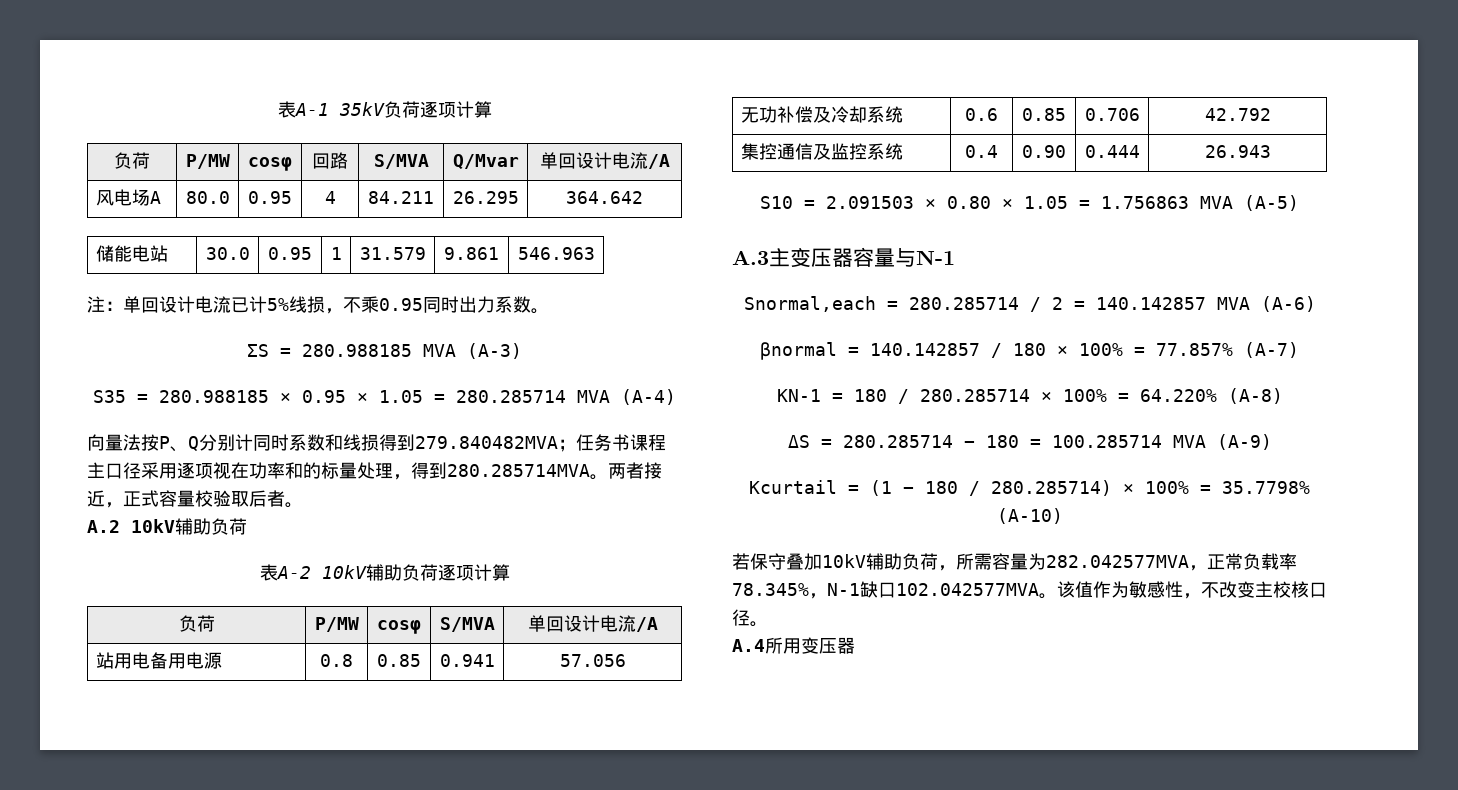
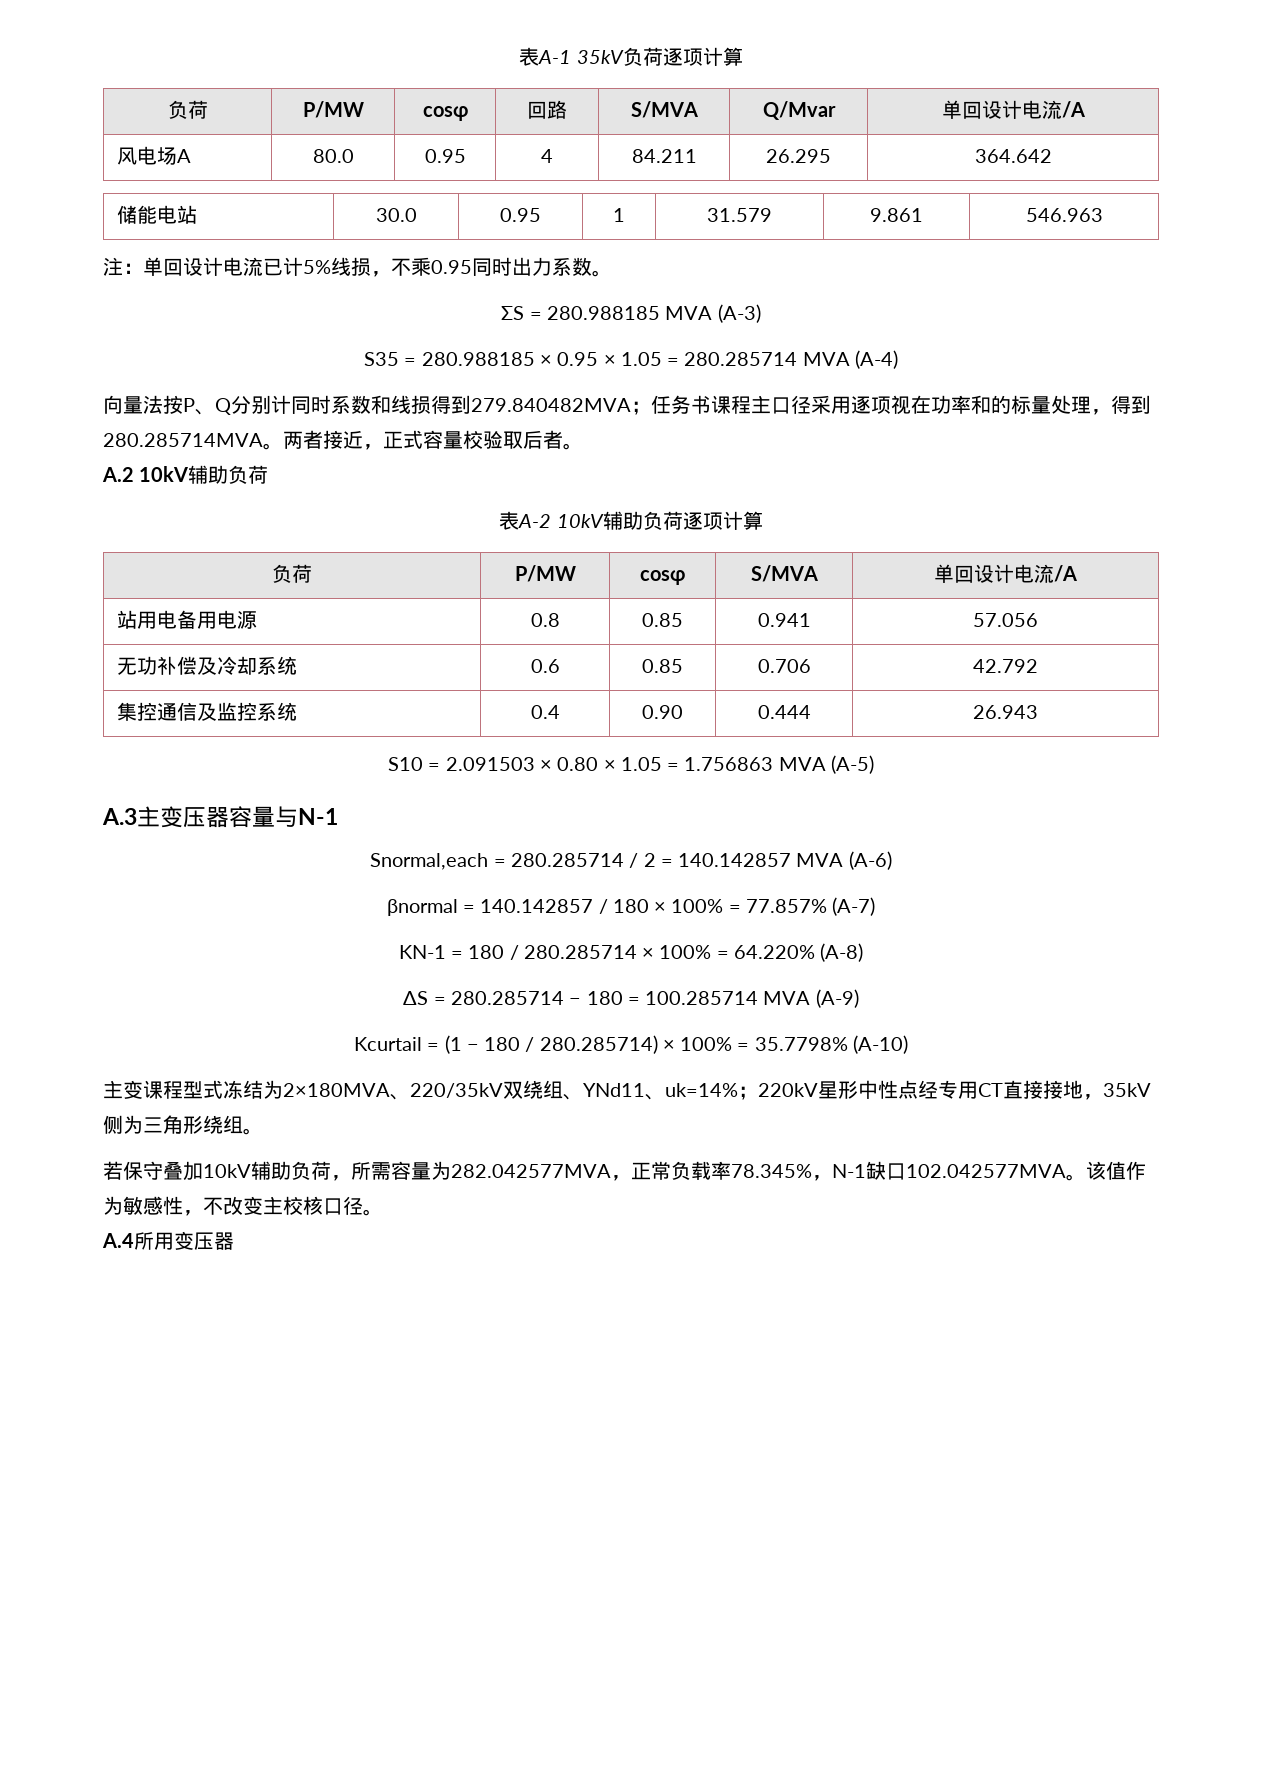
+ 主变课程型式冻结为2×180MVA、220/35kV双绕组、YNd11、uk=14%；220kV星形中性点经专用CT直接接地，35kV侧为三角形绕组。

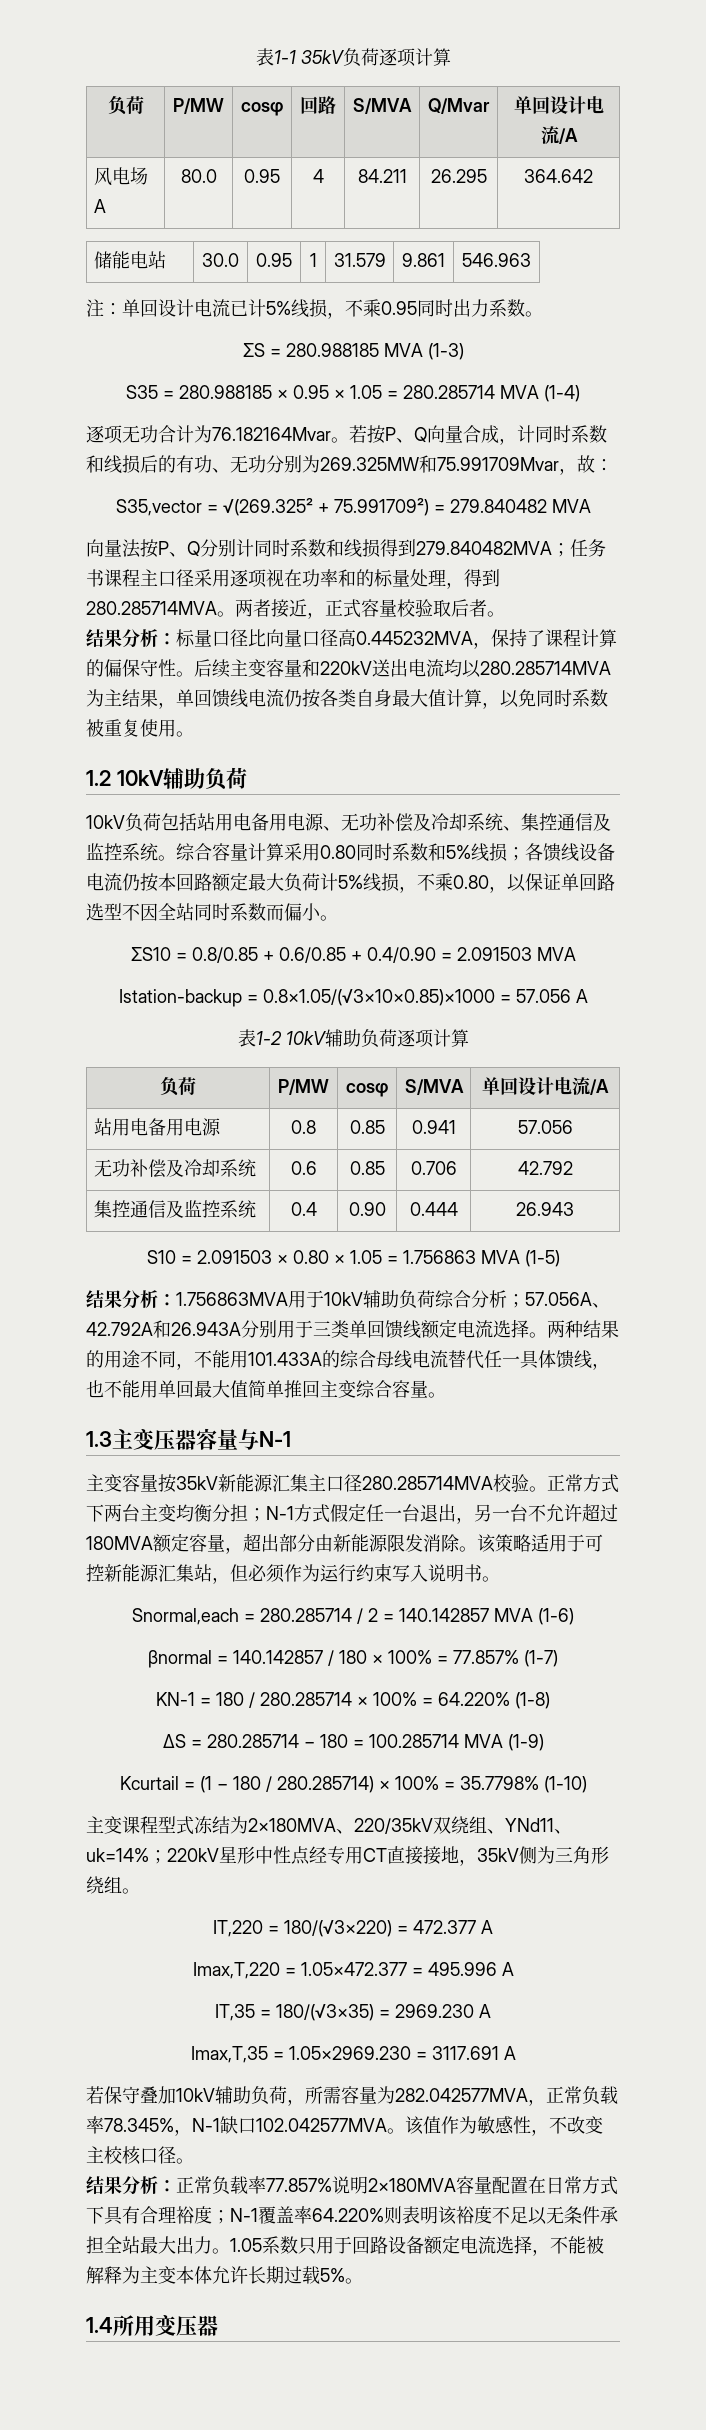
- 表A-1 35kV负荷逐项计算
+ 表1-1 35kV负荷逐项计算
- ΣS = 280.988185 MVA (A-3)
+ ΣS = 280.988185 MVA (1-3)
- S35 = 280.988185 × 0.95 × 1.05 = 280.285714 MVA (A-4)
+ S35 = 280.988185 × 0.95 × 1.05 = 280.285714 MVA (1-4)
+ 逐项无功合计为76.182164Mvar。若按P、Q向量合成，计同时系数和线损后的有功、无功分别为269.325MW和75.991709Mvar，故：
+ S35,vector = √(269.325² + 75.991709²) = 279.840482 MVA
- A.2 10kV辅助负荷
- 表A-2 10kV辅助负荷逐项计算
+ 结果分析：标量口径比向量口径高0.445232MVA，保持了课程计算的偏保守性。后续主变容量和220kV送出电流均以280.285714MVA为主结果，单回馈线电流仍按各类自身最大值计算，以免同时系数被重复使用。
+ 1.2 10kV辅助负荷
+ 10kV负荷包括站用电备用电源、无功补偿及冷却系统、集控通信及监控系统。综合容量计算采用0.80同时系数和5%线损；各馈线设备电流仍按本回路额定最大负荷计5%线损，不乘0.80，以保证单回路选型不因全站同时系数而偏小。
+ ΣS10 = 0.8/0.85 + 0.6/0.85 + 0.4/0.90 = 2.091503 MVA
+ Istation-backup = 0.8×1.05/(√3×10×0.85)×1000 = 57.056 A
+ 表1-2 10kV辅助负荷逐项计算
- S10 = 2.091503 × 0.80 × 1.05 = 1.756863 MVA (A-5)
- A.3主变压器容量与N-1
+ S10 = 2.091503 × 0.80 × 1.05 = 1.756863 MVA (1-5)
+ 结果分析：1.756863MVA用于10kV辅助负荷综合分析；57.056A、42.792A和26.943A分别用于三类单回馈线额定电流选择。两种结果的用途不同，不能用101.433A的综合母线电流替代任一具体馈线，也不能用单回最大值简单推回主变综合容量。
+ 1.3主变压器容量与N-1
+ 主变容量按35kV新能源汇集主口径280.285714MVA校验。正常方式下两台主变均衡分担；N-1方式假定任一台退出，另一台不允许超过180MVA额定容量，超出部分由新能源限发消除。该策略适用于可控新能源汇集站，但必须作为运行约束写入说明书。
- Snormal,each = 280.285714 / 2 = 140.142857 MVA (A-6)
+ Snormal,each = 280.285714 / 2 = 140.142857 MVA (1-6)
- βnormal = 140.142857 / 180 × 100% = 77.857% (A-7)
+ βnormal = 140.142857 / 180 × 100% = 77.857% (1-7)
- KN-1 = 180 / 280.285714 × 100% = 64.220% (A-8)
+ KN-1 = 180 / 280.285714 × 100% = 64.220% (1-8)
- ΔS = 280.285714 − 180 = 100.285714 MVA (A-9)
+ ΔS = 280.285714 − 180 = 100.285714 MVA (1-9)
- Kcurtail = (1 − 180 / 280.285714) × 100% = 35.7798% (A-10)
+ Kcurtail = (1 − 180 / 280.285714) × 100% = 35.7798% (1-10)
+ IT,220 = 180/(√3×220) = 472.377 A
+ Imax,T,220 = 1.05×472.377 = 495.996 A
+ IT,35 = 180/(√3×35) = 2969.230 A
+ Imax,T,35 = 1.05×2969.230 = 3117.691 A
- A.4所用变压器
+ 结果分析：正常负载率77.857%说明2×180MVA容量配置在日常方式下具有合理裕度；N-1覆盖率64.220%则表明该裕度不足以无条件承担全站最大出力。1.05系数只用于回路设备额定电流选择，不能被解释为主变本体允许长期过载5%。
+ 1.4所用变压器

